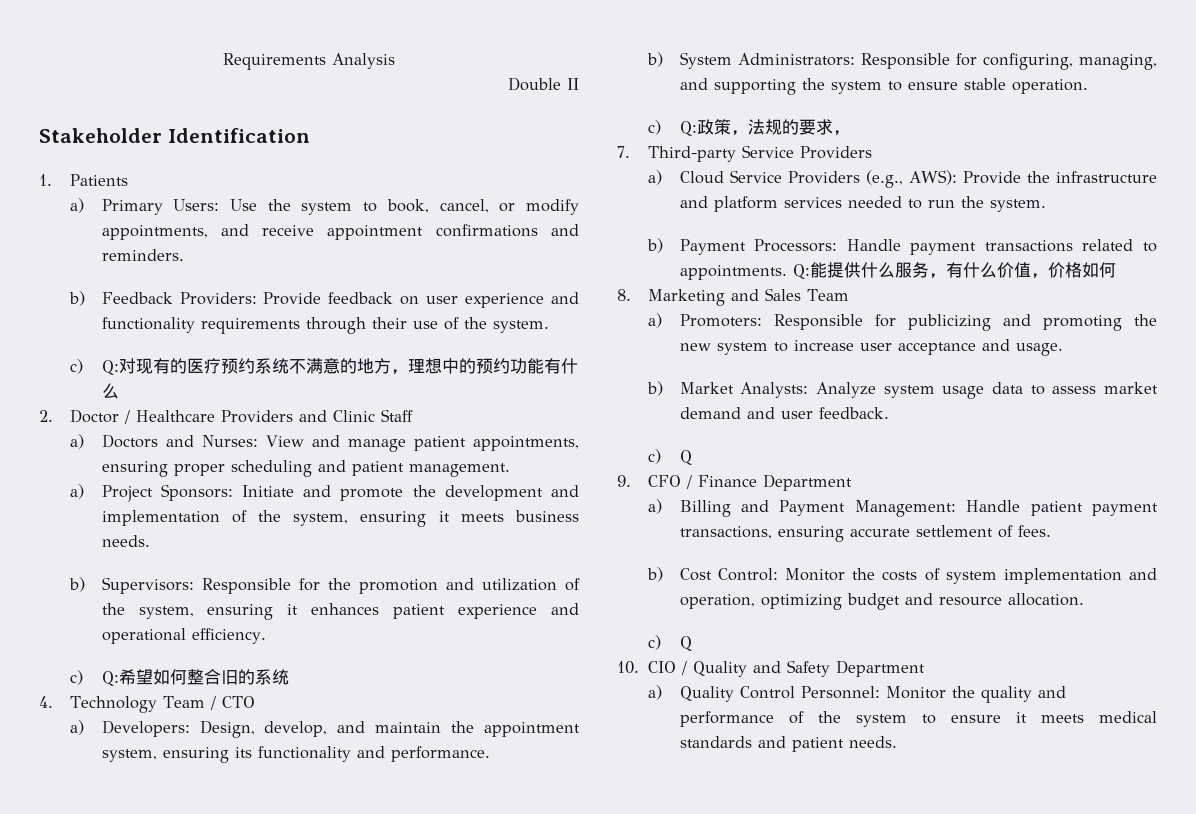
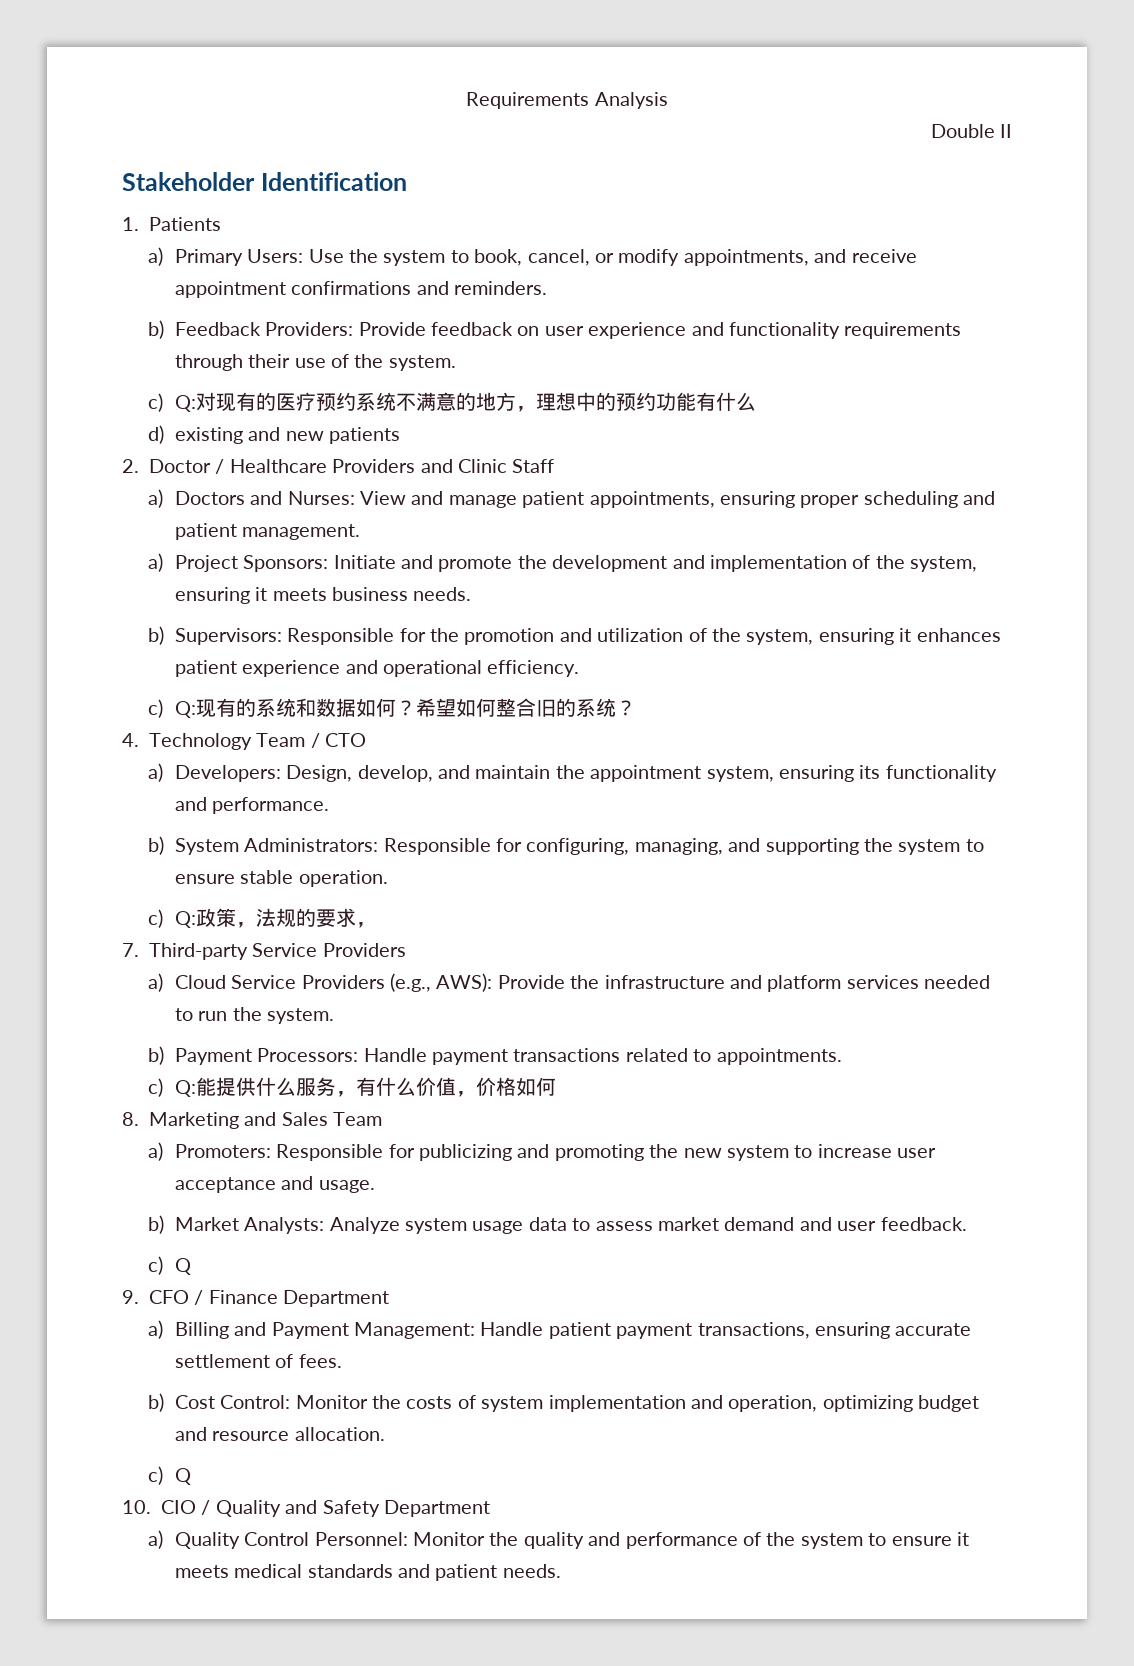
+ d) existing and new patients
- c) Q:希望如何整合旧的系统
+ c) Q:现有的系统和数据如何？希望如何整合旧的系统？
- b) Payment Processors: Handle payment transactions related to appointments. Q:能提供什么服务，有什么价值，价格如何
+ b) Payment Processors: Handle payment transactions related to appointments.
+ c) Q:能提供什么服务，有什么价值，价格如何

